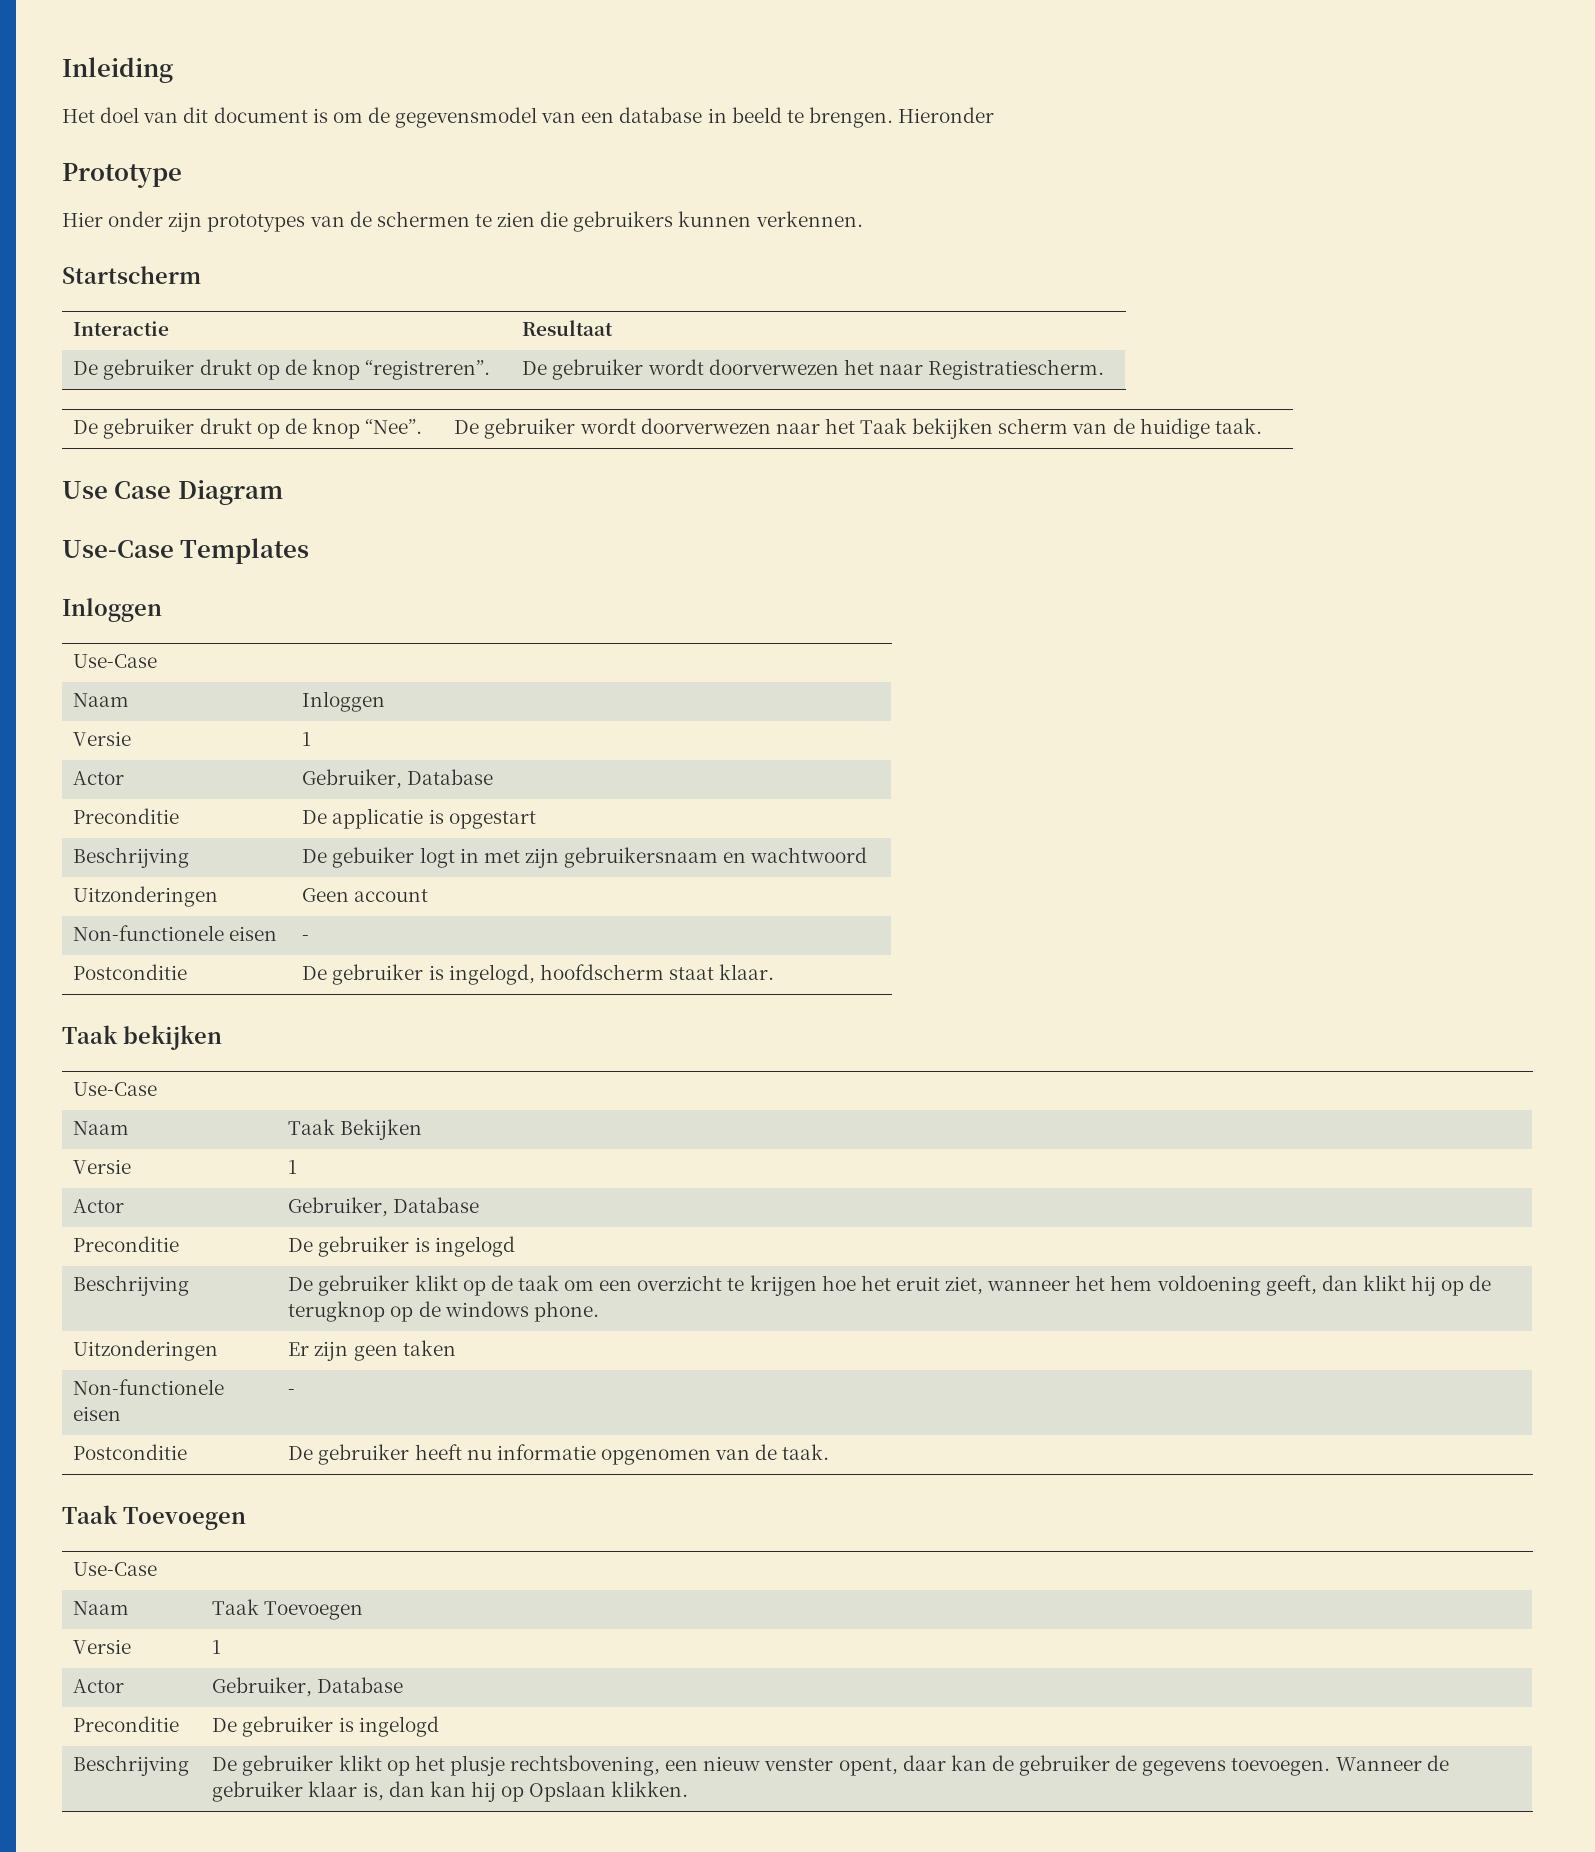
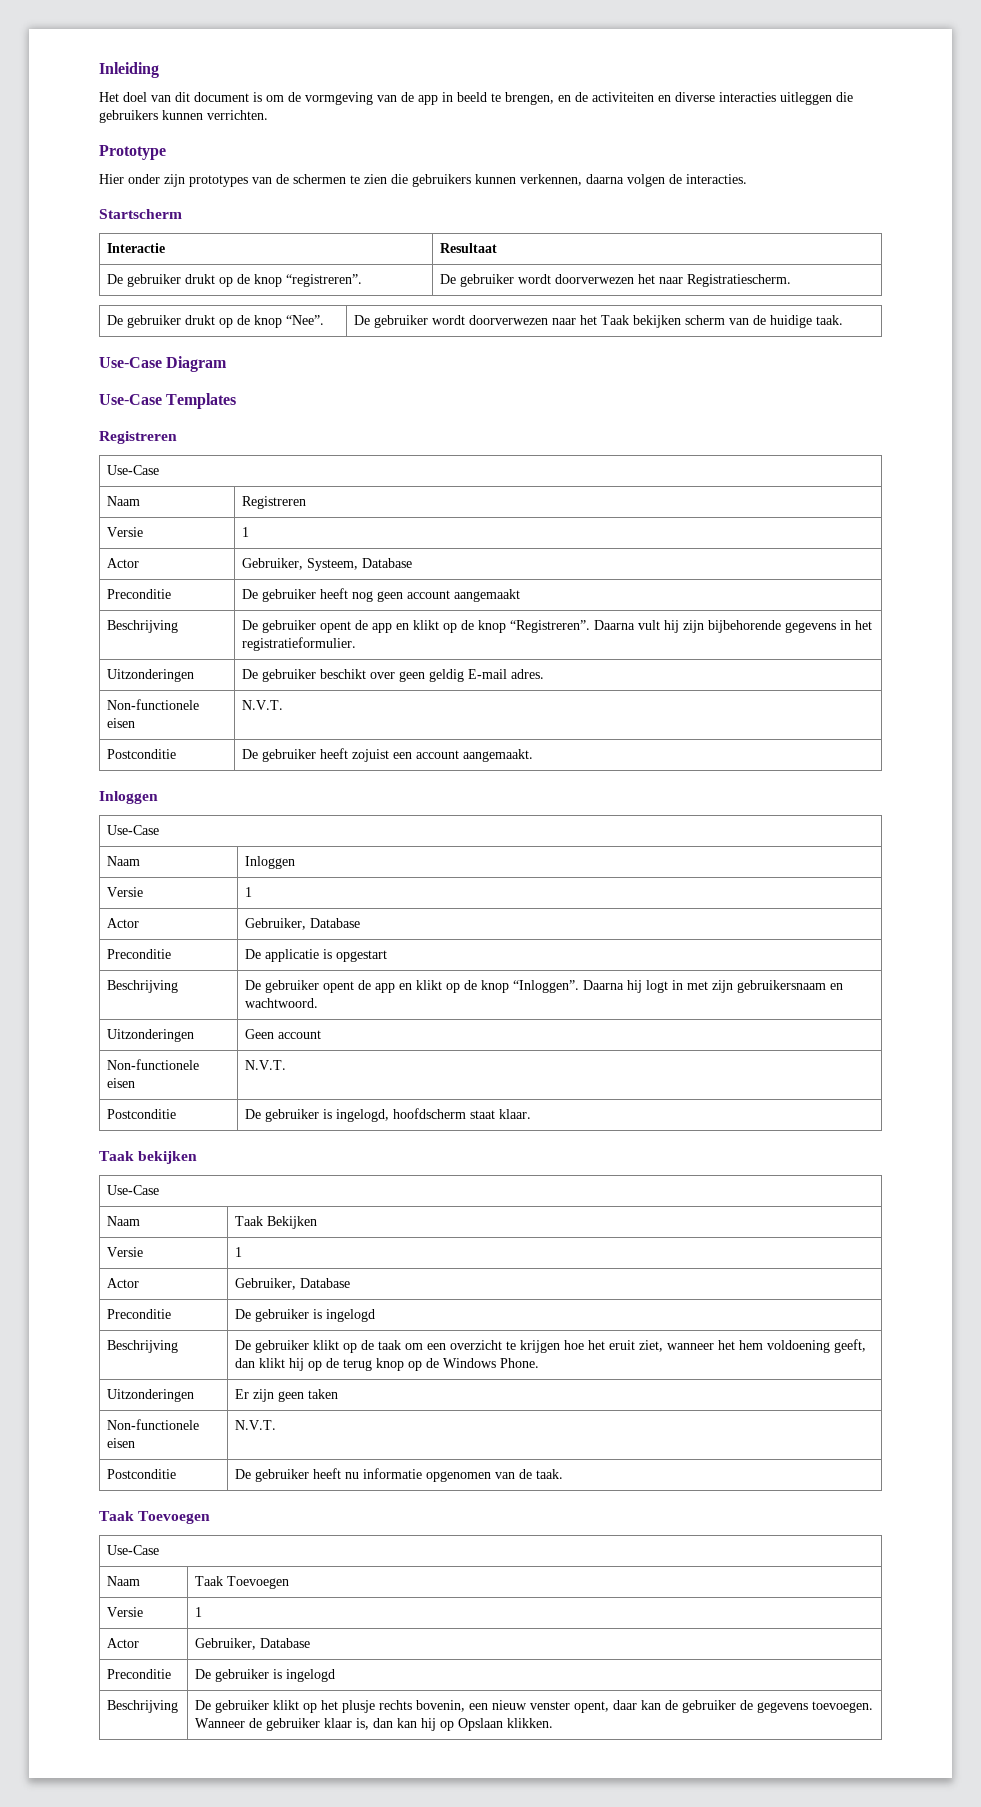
- Het doel van dit document is om de gegevensmodel van een database in beeld te brengen. Hieronder
+ Het doel van dit document is om de vormgeving van de app in beeld te brengen, en de activiteiten en diverse interacties uitleggen die gebruikers kunnen verrichten.
- Hier onder zijn prototypes van de schermen te zien die gebruikers kunnen verkennen.
+ Hier onder zijn prototypes van de schermen te zien die gebruikers kunnen verkennen, daarna volgen de interacties.
- Use Case Diagram
+ Use-Case Diagram
  Use-Case Templates
+ Registreren
+ Use-Case
+ Naam | Registreren
+ Versie | 1
+ Actor | Gebruiker, Systeem, Database
+ Preconditie | De gebruiker heeft nog geen account aangemaakt
+ Beschrijving | De gebruiker opent de app en klikt op de knop “Registreren”. Daarna vult hij zijn bijbehorende gegevens in het registratieformulier.
+ Uitzonderingen | De gebruiker beschikt over geen geldig E-mail adres.
+ Non-functionele eisen | N.V.T.
+ Postconditie | De gebruiker heeft zojuist een account aangemaakt.
- Beschrijving | De gebuiker logt in met zijn gebruikersnaam en wachtwoord
+ Beschrijving | De gebruiker opent de app en klikt op de knop “Inloggen”. Daarna hij logt in met zijn gebruikersnaam en wachtwoord.
  Uitzonderingen | Geen account
- Non-functionele eisen | -
+ Non-functionele eisen | N.V.T.
- Beschrijving | De gebruiker klikt op de taak om een overzicht te krijgen hoe het eruit ziet, wanneer het hem voldoening geeft, dan klikt hij op de terugknop op de windows phone.
+ Beschrijving | De gebruiker klikt op de taak om een overzicht te krijgen hoe het eruit ziet, wanneer het hem voldoening geeft, dan klikt hij op de terug knop op de Windows Phone.
  Uitzonderingen | Er zijn geen taken
- Non-functionele eisen | -
+ Non-functionele eisen | N.V.T.
- Beschrijving | De gebruiker klikt op het plusje rechtsbovening, een nieuw venster opent, daar kan de gebruiker de gegevens toevoegen. Wanneer de gebruiker klaar is, dan kan hij op Opslaan klikken.
+ Beschrijving | De gebruiker klikt op het plusje rechts bovenin, een nieuw venster opent, daar kan de gebruiker de gegevens toevoegen. Wanneer de gebruiker klaar is, dan kan hij op Opslaan klikken.

